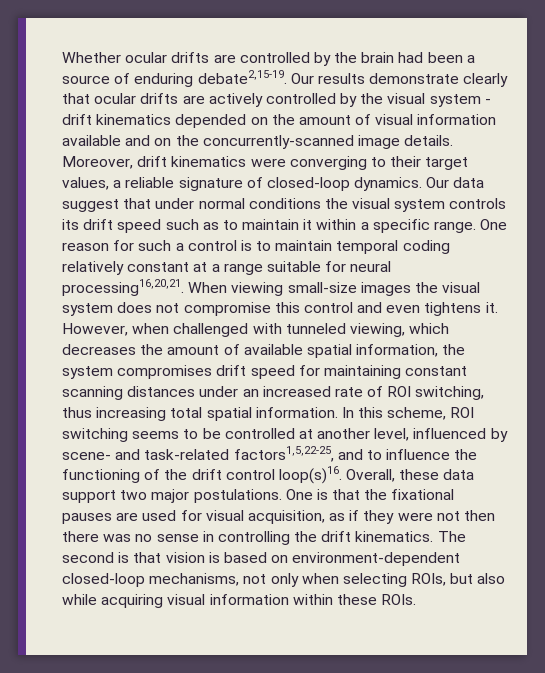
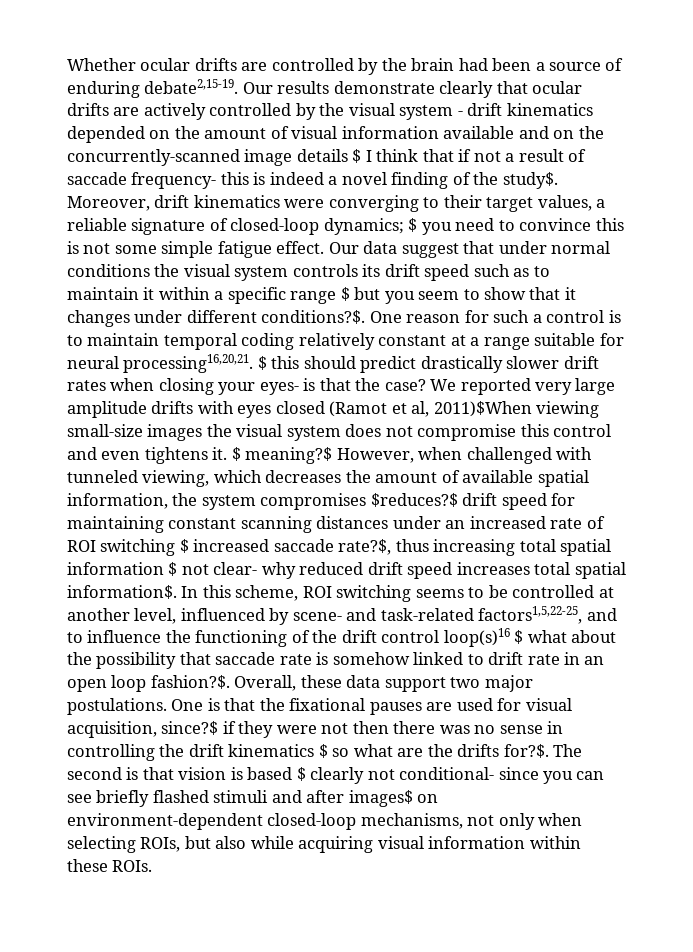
- Our results demonstrate clearly that ocular drifts are actively controlled by the visual system - drift kinematics depended on the amount of visual information available and on the concurrently-scanned image details.
+ Our results demonstrate clearly that ocular drifts are actively controlled by the visual system - drift kinematics depended on the amount of visual information available and on the concurrently-scanned image details $ I think that if not a result of saccade frequency- this is indeed a novel finding of the study$.
- Moreover, drift kinematics were converging to their target values, a reliable signature of closed-loop dynamics.
+ Moreover, drift kinematics were converging to their target values, a reliable signature of closed-loop dynamics; $ you need to convince this is not some simple fatigue effect.
- Our data suggest that under normal conditions the visual system controls its drift speed such as to maintain it within a specific range.
+ Our data suggest that under normal conditions the visual system controls its drift speed such as to maintain it within a specific range $ but you seem to show that it changes under different conditions?$.
- When viewing small-size images the visual system does not compromise this control and even tightens it.
+ $ this should predict drastically slower drift rates when closing your eyes- is that the case? We reported very large amplitude drifts with eyes closed (Ramot et al, 2011)$When viewing small-size images the visual system does not compromise this control and even tightens it.
- However, when challenged with tunneled viewing, which decreases the amount of available spatial information, the system compromises drift speed for maintaining constant scanning distances under an increased rate of ROI switching, thus increasing total spatial information.
+ $ meaning?$ However, when challenged with tunneled viewing, which decreases the amount of available spatial information, the system compromises $reduces?$ drift speed for maintaining constant scanning distances under an increased rate of ROI switching $ increased saccade rate?$, thus increasing total spatial information $ not clear- why reduced drift speed increases total spatial information$.
- In this scheme, ROI switching seems to be controlled at another level, influenced by scene- and task-related factors1,5,22-25, and to influence the functioning of the drift control loop(s)16.
+ In this scheme, ROI switching seems to be controlled at another level, influenced by scene- and task-related factors1,5,22-25, and to influence the functioning of the drift control loop(s)16 $ what about the possibility that saccade rate is somehow linked to drift rate in an open loop fashion?$.
- One is that the fixational pauses are used for visual acquisition, as if they were not then there was no sense in controlling the drift kinematics.
+ One is that the fixational pauses are used for visual acquisition, since?$ if they were not then there was no sense in controlling the drift kinematics $ so what are the drifts for?$.
- The second is that vision is based on environment-dependent closed-loop mechanisms, not only when selecting ROIs, but also while acquiring visual information within these ROIs.
+ The second is that vision is based $ clearly not conditional- since you can see briefly flashed stimuli and after images$ on environment-dependent closed-loop mechanisms, not only when selecting ROIs, but also while acquiring visual information within these ROIs.

